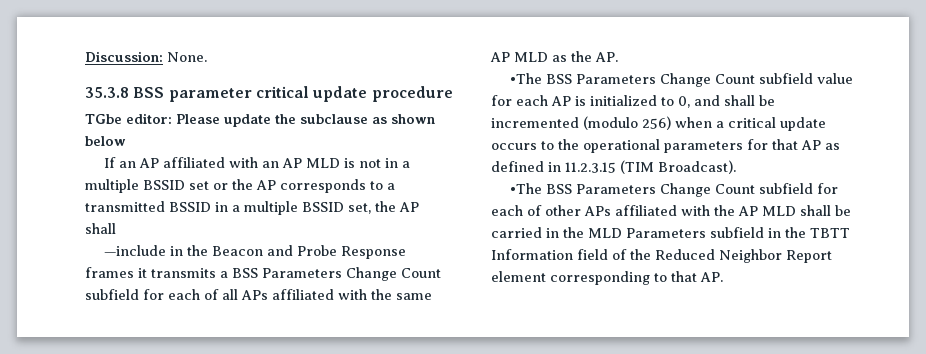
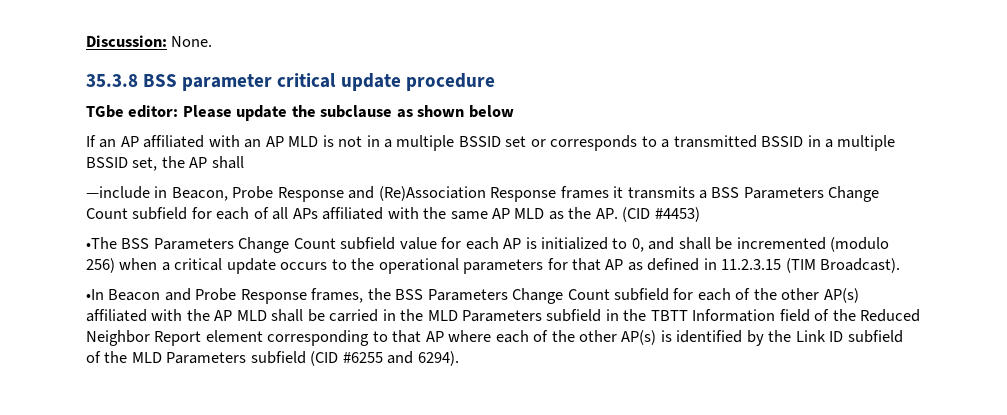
- If an AP affiliated with an AP MLD is not in a multiple BSSID set or the AP corresponds to a transmitted BSSID in a multiple BSSID set, the AP shall
+ If an AP affiliated with an AP MLD is not in a multiple BSSID set or corresponds to a transmitted BSSID in a multiple BSSID set, the AP shall
- —include in the Beacon and Probe Response frames it transmits a BSS Parameters Change Count subfield for each of all APs affiliated with the same AP MLD as the AP.
+ —include in Beacon, Probe Response and (Re)Association Response frames it transmits a BSS Parameters Change Count subfield for each of all APs affiliated with the same AP MLD as the AP. (CID #4453)
- •The BSS Parameters Change Count subfield for each of other APs affiliated with the AP MLD shall be carried in the MLD Parameters subfield in the TBTT Information field of the Reduced Neighbor Report element corresponding to that AP.
+ •In Beacon and Probe Response frames, the BSS Parameters Change Count subfield for each of the other AP(s) affiliated with the AP MLD shall be carried in the MLD Parameters subfield in the TBTT Information field of the Reduced Neighbor Report element corresponding to that AP where each of the other AP(s) is identified by the Link ID subfield of the MLD Parameters subfield (CID #6255 and 6294).

